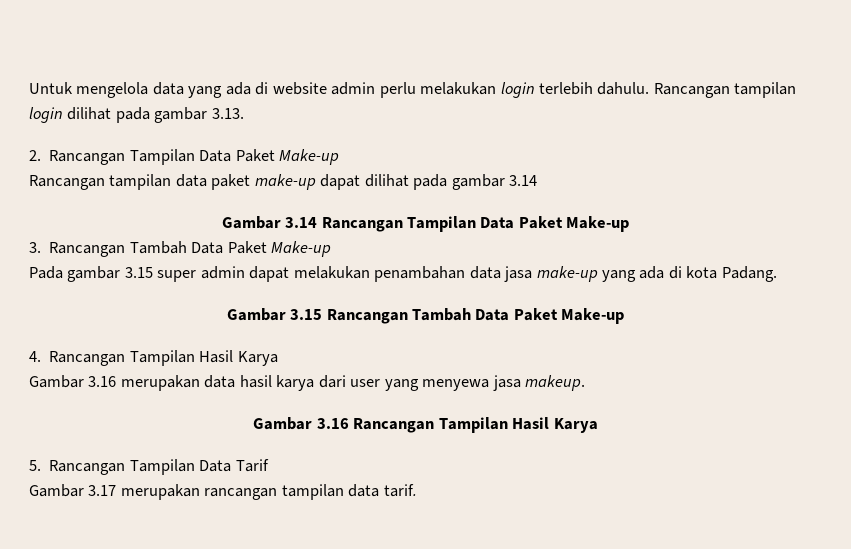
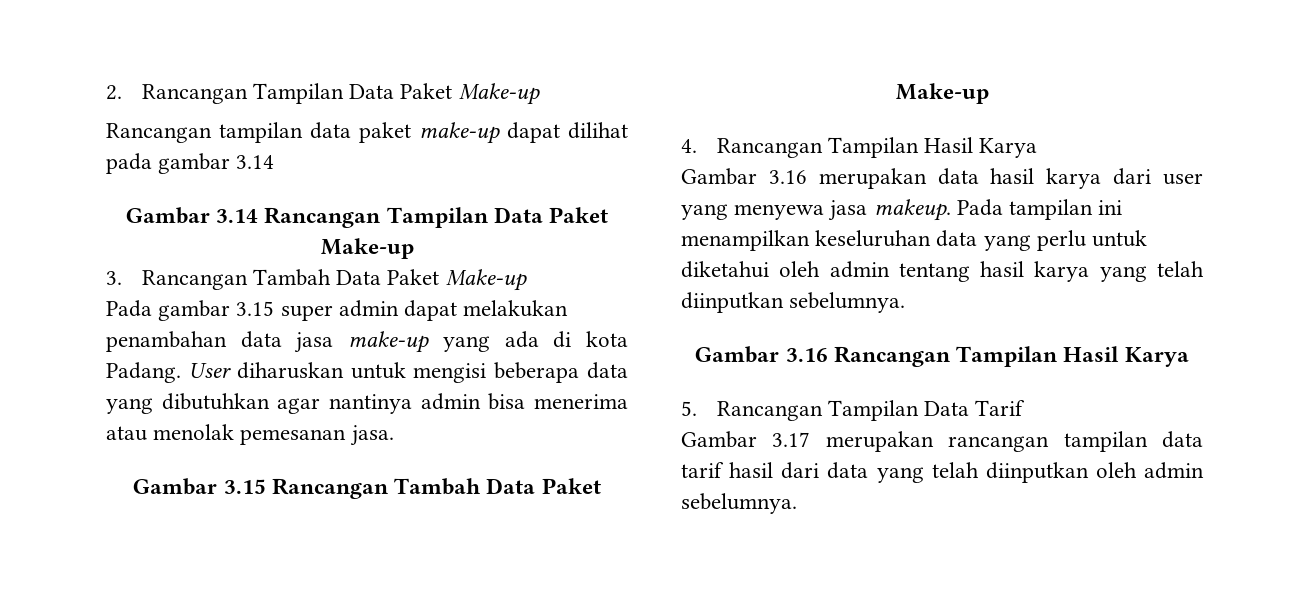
- Untuk mengelola data yang ada di website admin perlu melakukan login terlebih dahulu. Rancangan tampilan login dilihat pada gambar 3.13.
+ User diharuskan untuk mengisi beberapa data yang dibutuhkan agar nantinya admin bisa menerima atau menolak pemesanan jasa.
+ Pada tampilan ini menampilkan keseluruhan data yang perlu untuk diketahui oleh admin tentang hasil karya yang telah diinputkan sebelumnya.
- Gambar 3.17 merupakan rancangan tampilan data tarif.
+ Gambar 3.17 merupakan rancangan tampilan data tarif hasil dari data yang telah diinputkan oleh admin sebelumnya.

